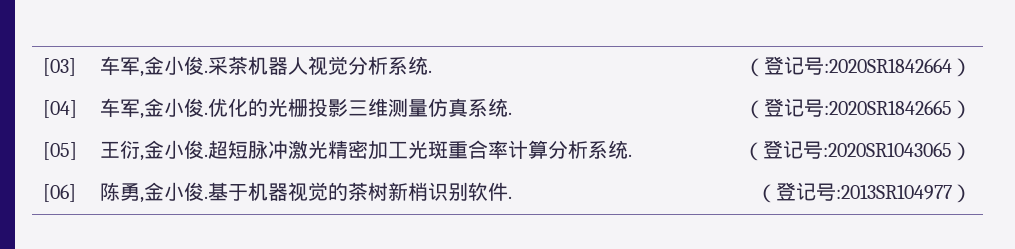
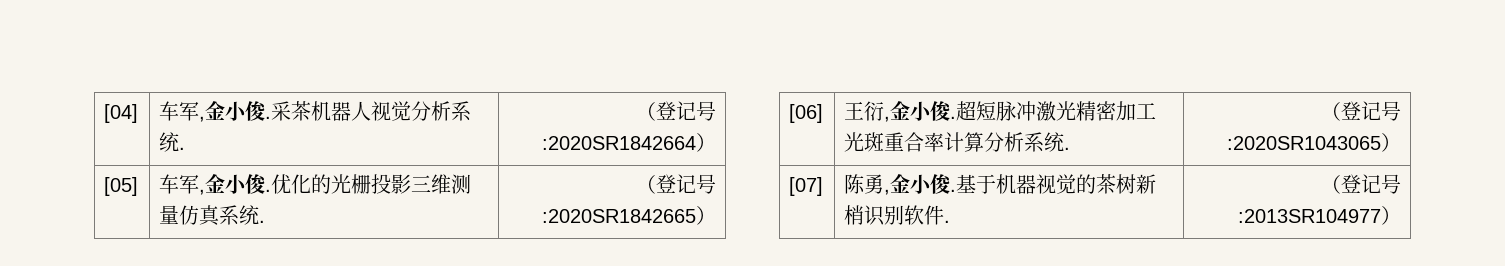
- [03] | 车军,金小俊.采茶机器人视觉分析系统. | （登记号:2020SR1842664）
+ [04] | 车军,金小俊.采茶机器人视觉分析系统. | （登记号:2020SR1842664）
- [04] | 车军,金小俊.优化的光栅投影三维测量仿真系统. | （登记号:2020SR1842665）
+ [05] | 车军,金小俊.优化的光栅投影三维测量仿真系统. | （登记号:2020SR1842665）
- [05] | 王衍,金小俊.超短脉冲激光精密加工光斑重合率计算分析系统. | （登记号:2020SR1043065）
+ [06] | 王衍,金小俊.超短脉冲激光精密加工光斑重合率计算分析系统. | （登记号:2020SR1043065）
- [06] | 陈勇,金小俊.基于机器视觉的茶树新梢识别软件. | （登记号:2013SR104977）
+ [07] | 陈勇,金小俊.基于机器视觉的茶树新梢识别软件. | （登记号:2013SR104977）

